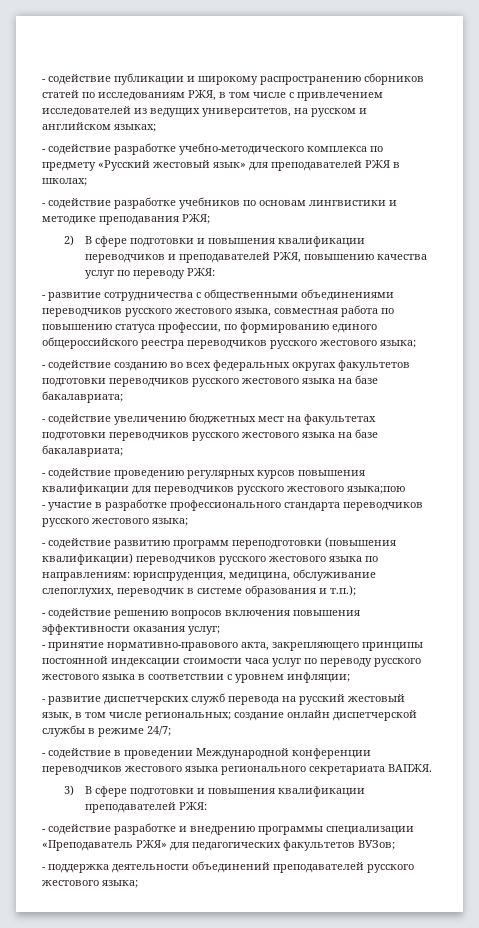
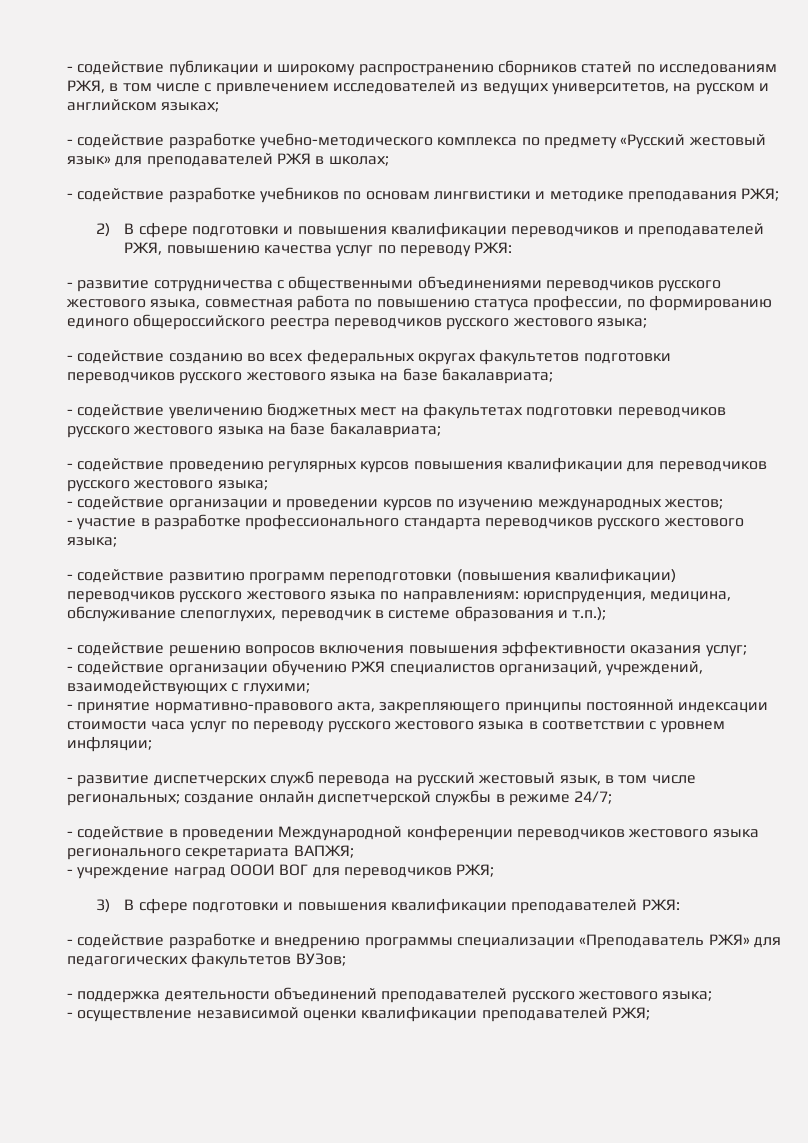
- - содействие проведению регулярных курсов повышения квалификации для переводчиков русского жестового языка;пою
+ - содействие проведению регулярных курсов повышения квалификации для переводчиков русского жестового языка;
+ - содействие организации и проведении курсов по изучению международных жестов;
+ - содействие организации обучению РЖЯ специалистов организаций, учреждений, взаимодействующих с глухими;
- - содействие в проведении Международной конференции переводчиков жестового языка регионального секретариата ВАПЖЯ.
+ - содействие в проведении Международной конференции переводчиков жестового языка регионального секретариата ВАПЖЯ;
+ - учреждение наград ОООИ ВОГ для переводчиков РЖЯ;
+ - осуществление независимой оценки квалификации преподавателей РЖЯ;

